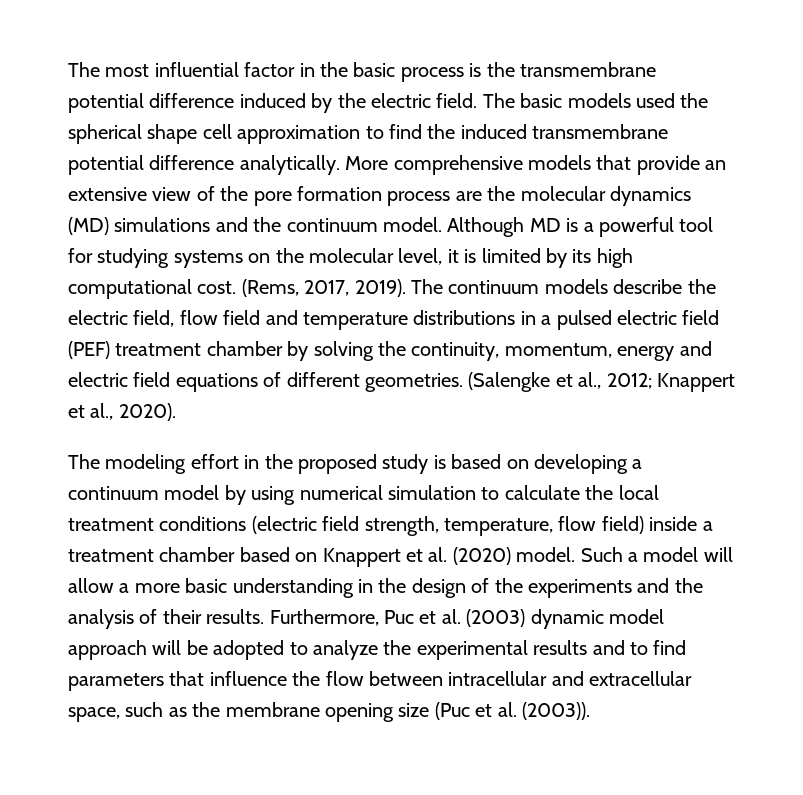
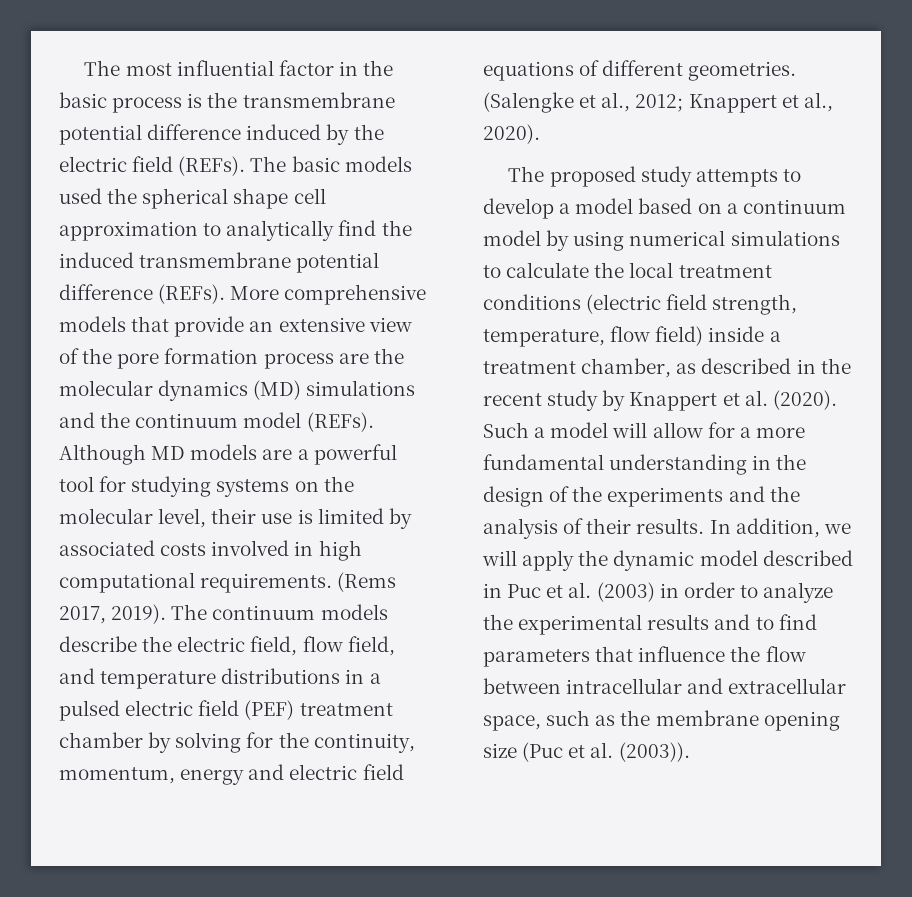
- The most influential factor in the basic process is the transmembrane potential difference induced by the electric field.
+ The most influential factor in the basic process is the transmembrane potential difference induced by the electric field (REFs).
- The basic models used the spherical shape cell approximation to find the induced transmembrane potential difference analytically.
+ The basic models used the spherical shape cell approximation to analytically find the induced transmembrane potential difference (REFs).
- More comprehensive models that provide an extensive view of the pore formation process are the molecular dynamics (MD) simulations and the continuum model. Although MD is a powerful tool for studying systems on the molecular level, it is limited by its high computational cost. (Rems, 2017, 2019).
+ More comprehensive models that provide an extensive view of the pore formation process are the molecular dynamics (MD) simulations and the continuum model (REFs). Although MD models are a powerful tool for studying systems on the molecular level, their use is limited by associated costs involved in high computational requirements. (Rems 2017, 2019).
- The continuum models describe the electric field, flow field and temperature distributions in a pulsed electric field (PEF) treatment chamber by solving the continuity, momentum, energy and electric field equations of different geometries.
+ The continuum models describe the electric field, flow field, and temperature distributions in a pulsed electric field (PEF) treatment chamber by solving for the continuity, momentum, energy and electric field equations of different geometries.
- The modeling effort in the proposed study is based on developing a continuum model by using numerical simulation to calculate the local treatment conditions (electric field strength, temperature, flow field) inside a treatment chamber based on Knappert et al. (2020) model.
+ The proposed study attempts to develop a model based on a continuum model by using numerical simulations to calculate the local treatment conditions (electric field strength, temperature, flow field) inside a treatment chamber, as described in the recent study by Knappert et al. (2020).
- Such a model will allow a more basic understanding in the design of the experiments and the analysis of their results.
+ Such a model will allow for a more fundamental understanding in the design of the experiments and the analysis of their results.
- Furthermore, Puc et al. (2003) dynamic model approach will be adopted to analyze the experimental results and to find parameters that influence the flow between intracellular and extracellular space, such as the membrane opening size (Puc et al. (2003)).
+ In addition, we will apply the dynamic model described in Puc et al. (2003) in order to analyze the experimental results and to find parameters that influence the flow between intracellular and extracellular space, such as the membrane opening size (Puc et al. (2003)).

